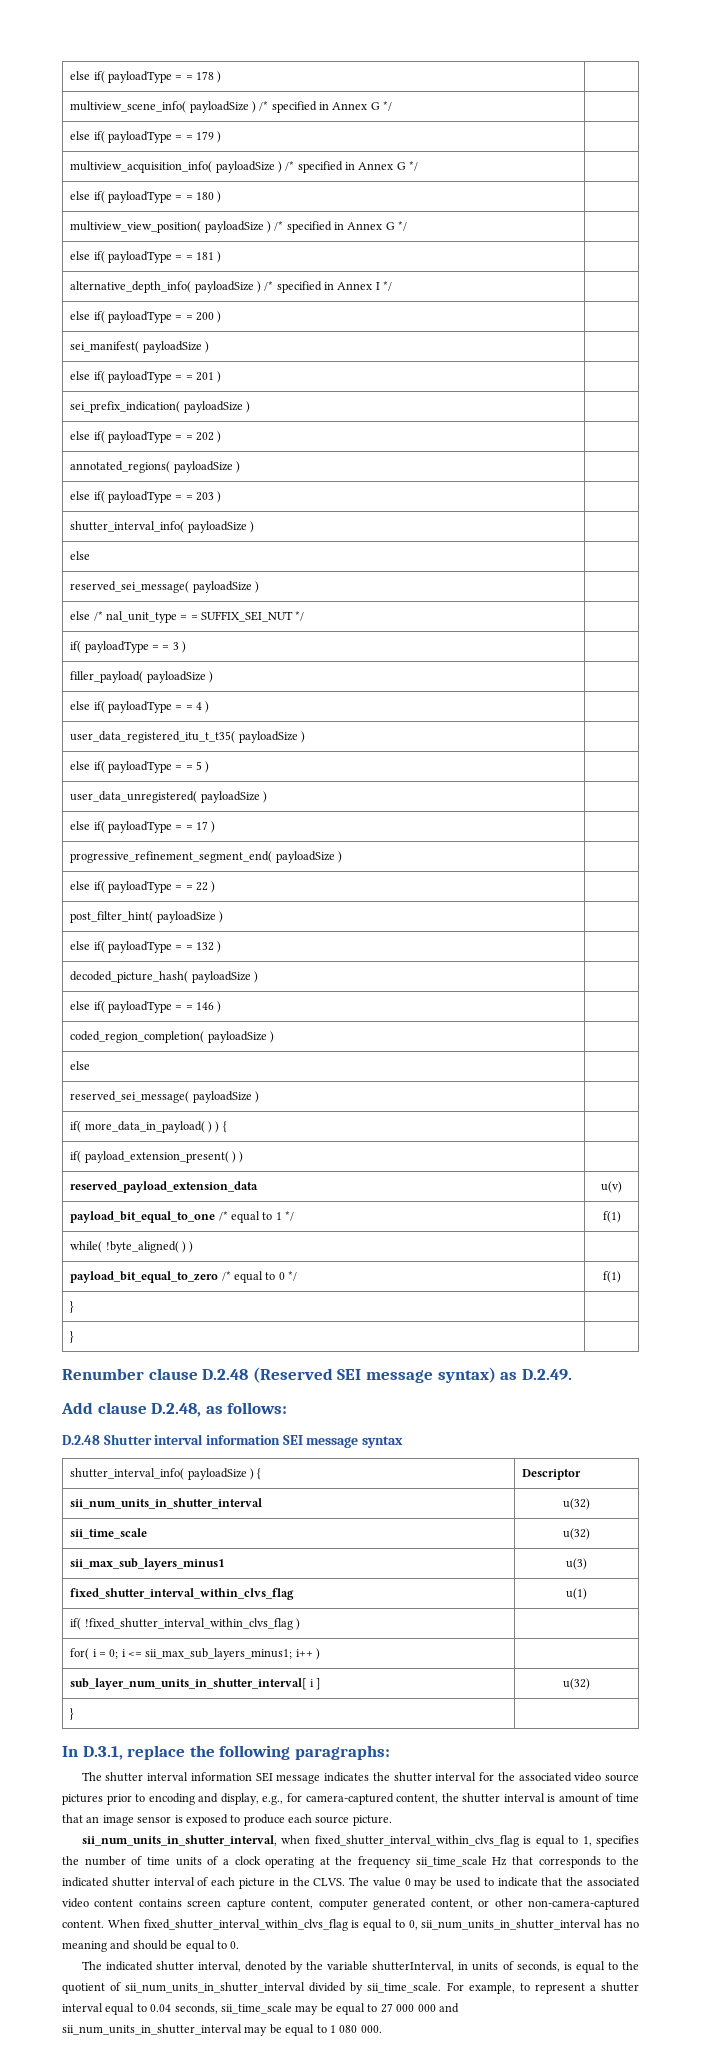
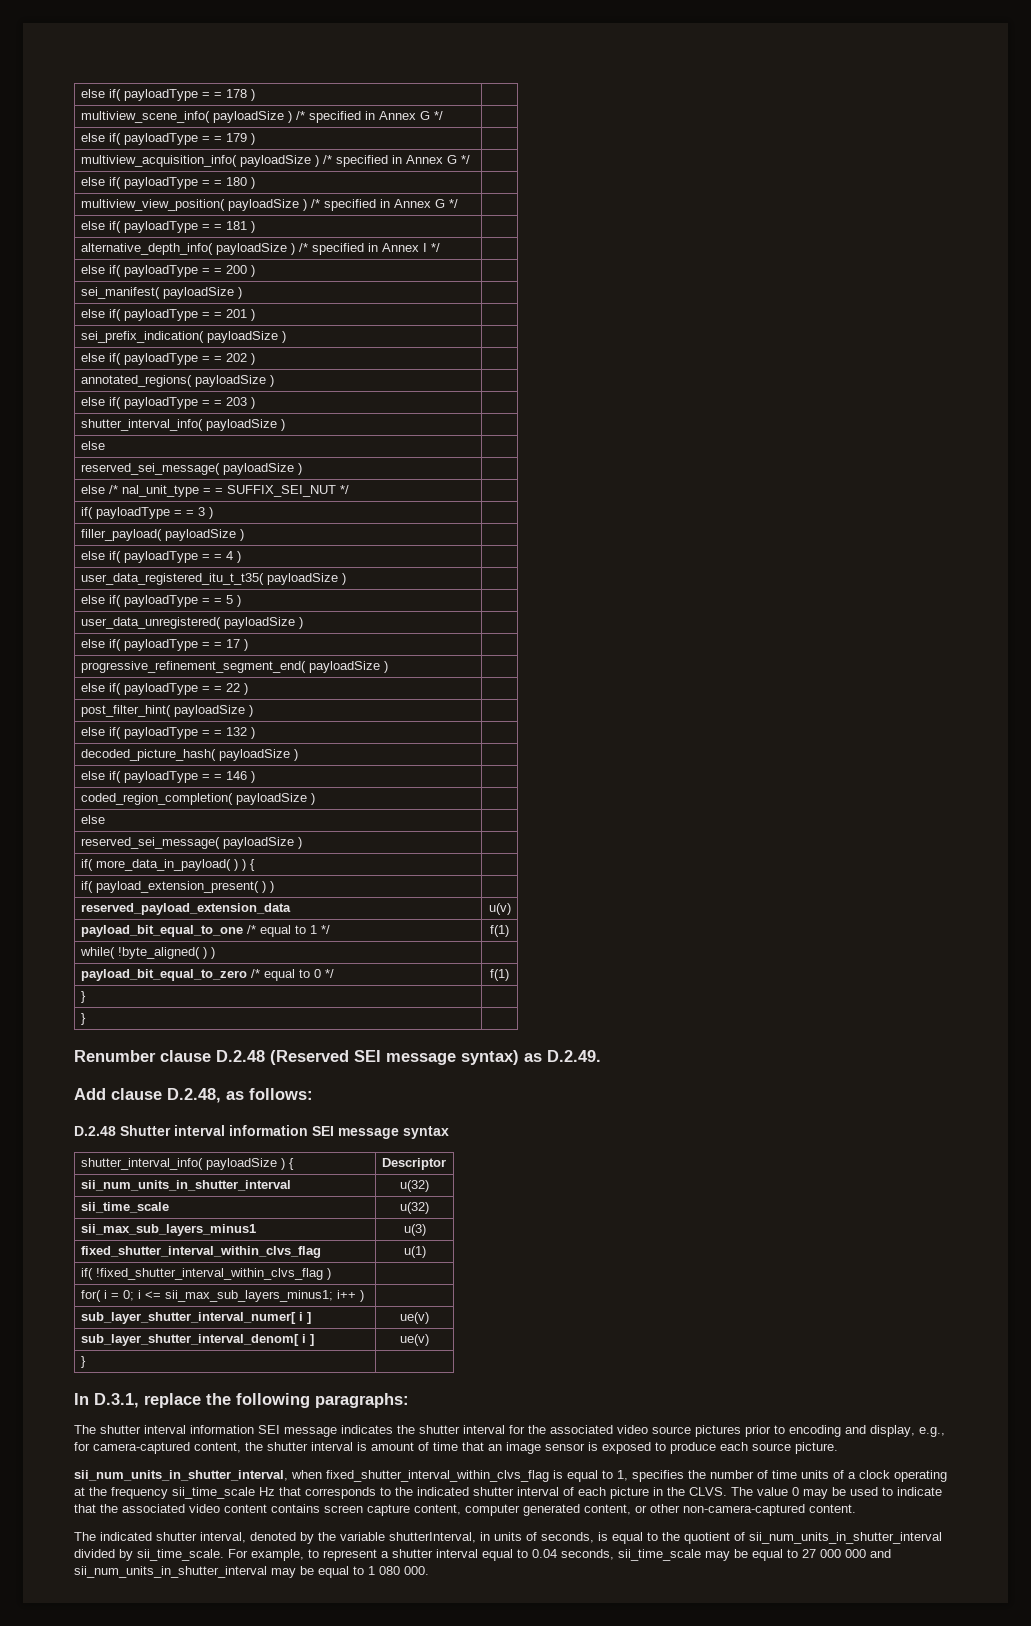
- sub_layer_num_units_in_shutter_interval[ i ] | u(32)
+ sub_layer_shutter_interval_numer[ i ] | ue(v)
+ sub_layer_shutter_interval_denom[ i ] | ue(v)
- When fixed_shutter_interval_within_clvs_flag is equal to 0, sii_num_units_in_shutter_interval has no meaning and should be equal to 0.

